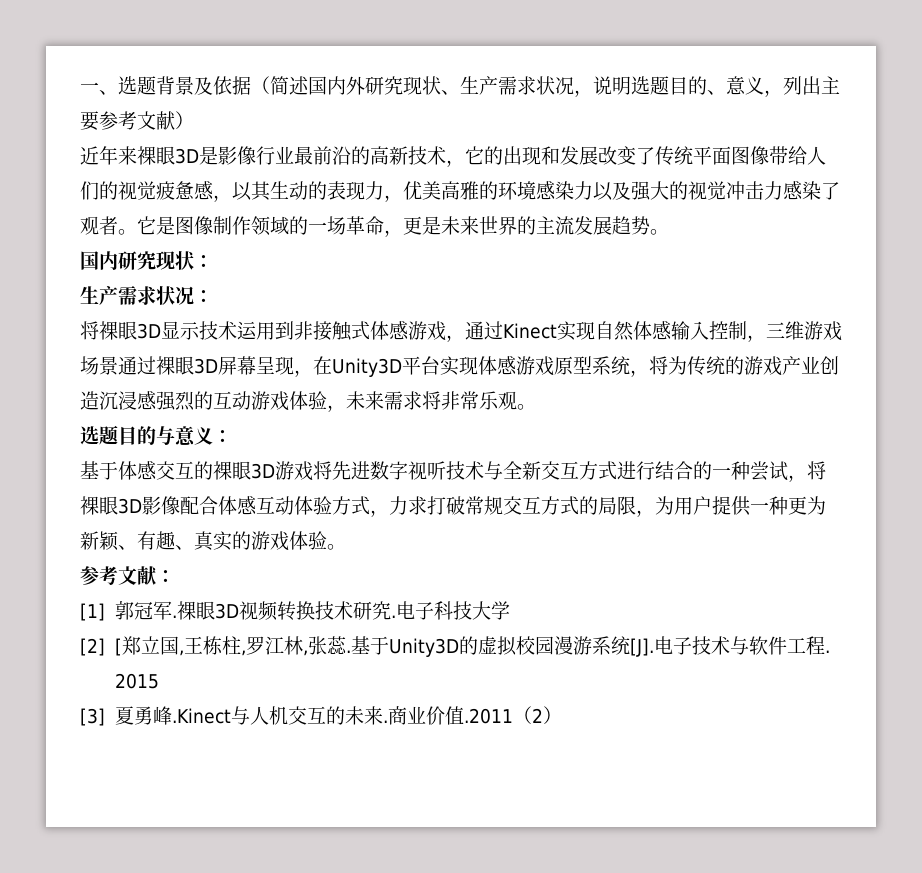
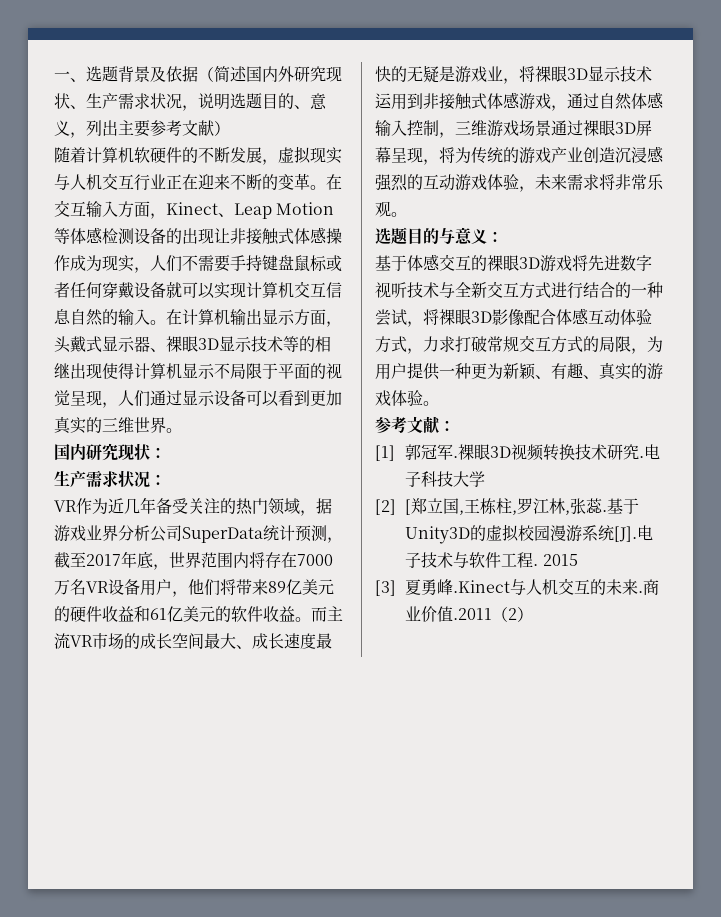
- 近年来裸眼3D是影像行业最前沿的高新技术，它的出现和发展改变了传统平面图像带给人们的视觉疲惫感，以其生动的表现力，优美高雅的环境感染力以及强大的视觉冲击力感染了观者。它是图像制作领域的一场革命，更是未来世界的主流发展趋势。
+ 随着计算机软硬件的不断发展，虚拟现实与人机交互行业正在迎来不断的变革。在交互输入方面，Kinect、Leap Motion等体感检测设备的出现让非接触式体感操作成为现实，人们不需要手持键盘鼠标或者任何穿戴设备就可以实现计算机交互信息自然的输入。在计算机输出显示方面，头戴式显示器、裸眼3D显示技术等的相继出现使得计算机显示不局限于平面的视觉呈现，人们通过显示设备可以看到更加真实的三维世界。
- 将裸眼3D显示技术运用到非接触式体感游戏，通过Kinect实现自然体感输入控制，三维游戏场景通过裸眼3D屏幕呈现，在Unity3D平台实现体感游戏原型系统，将为传统的游戏产业创造沉浸感强烈的互动游戏体验，未来需求将非常乐观。
+ VR作为近几年备受关注的热门领域，据游戏业界分析公司SuperData统计预测，截至2017年底，世界范围内将存在7000万名VR设备用户，他们将带来89亿美元的硬件收益和61亿美元的软件收益。而主流VR市场的成长空间最大、成长速度最快的无疑是游戏业，将裸眼3D显示技术运用到非接触式体感游戏，通过自然体感输入控制，三维游戏场景通过裸眼3D屏幕呈现，将为传统的游戏产业创造沉浸感强烈的互动游戏体验，未来需求将非常乐观。

